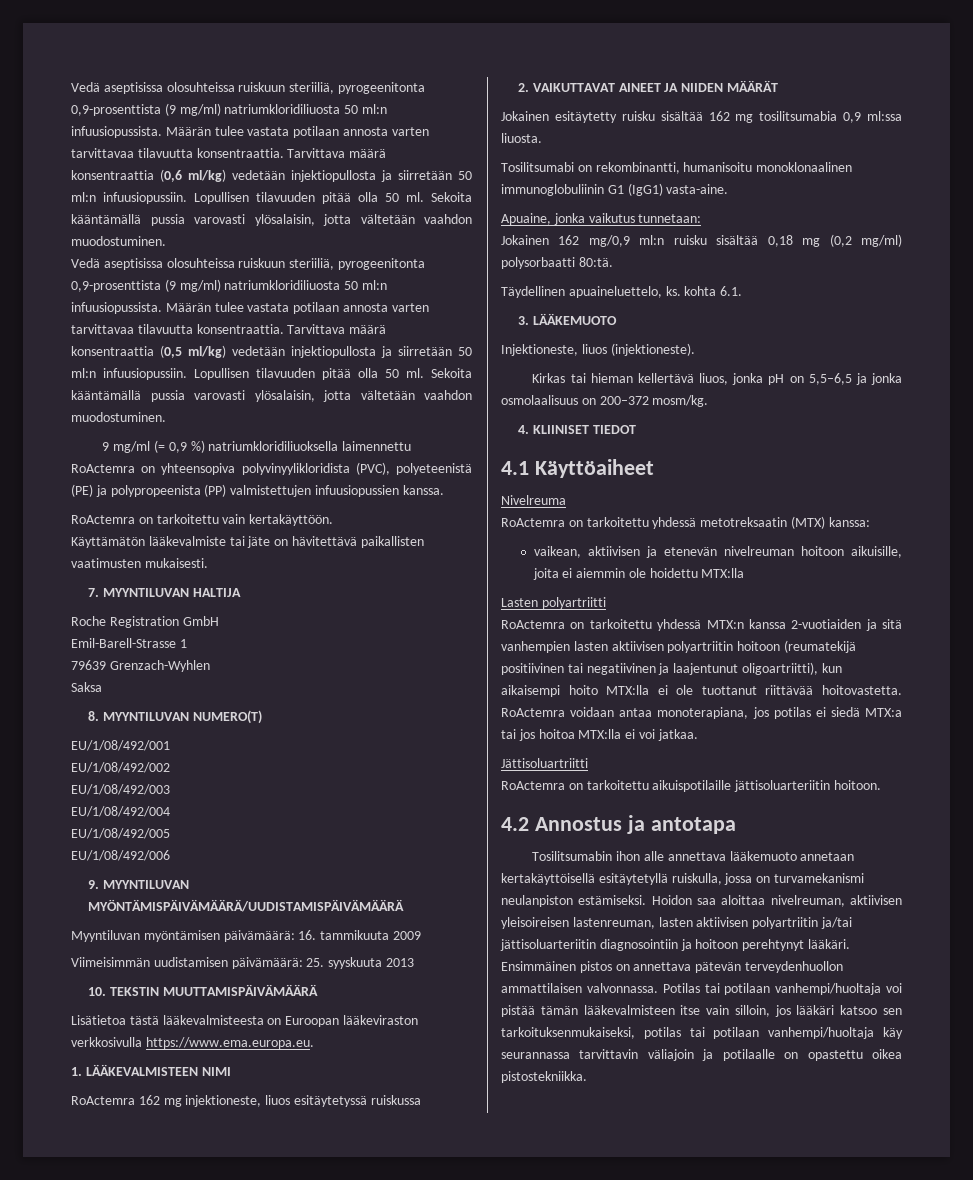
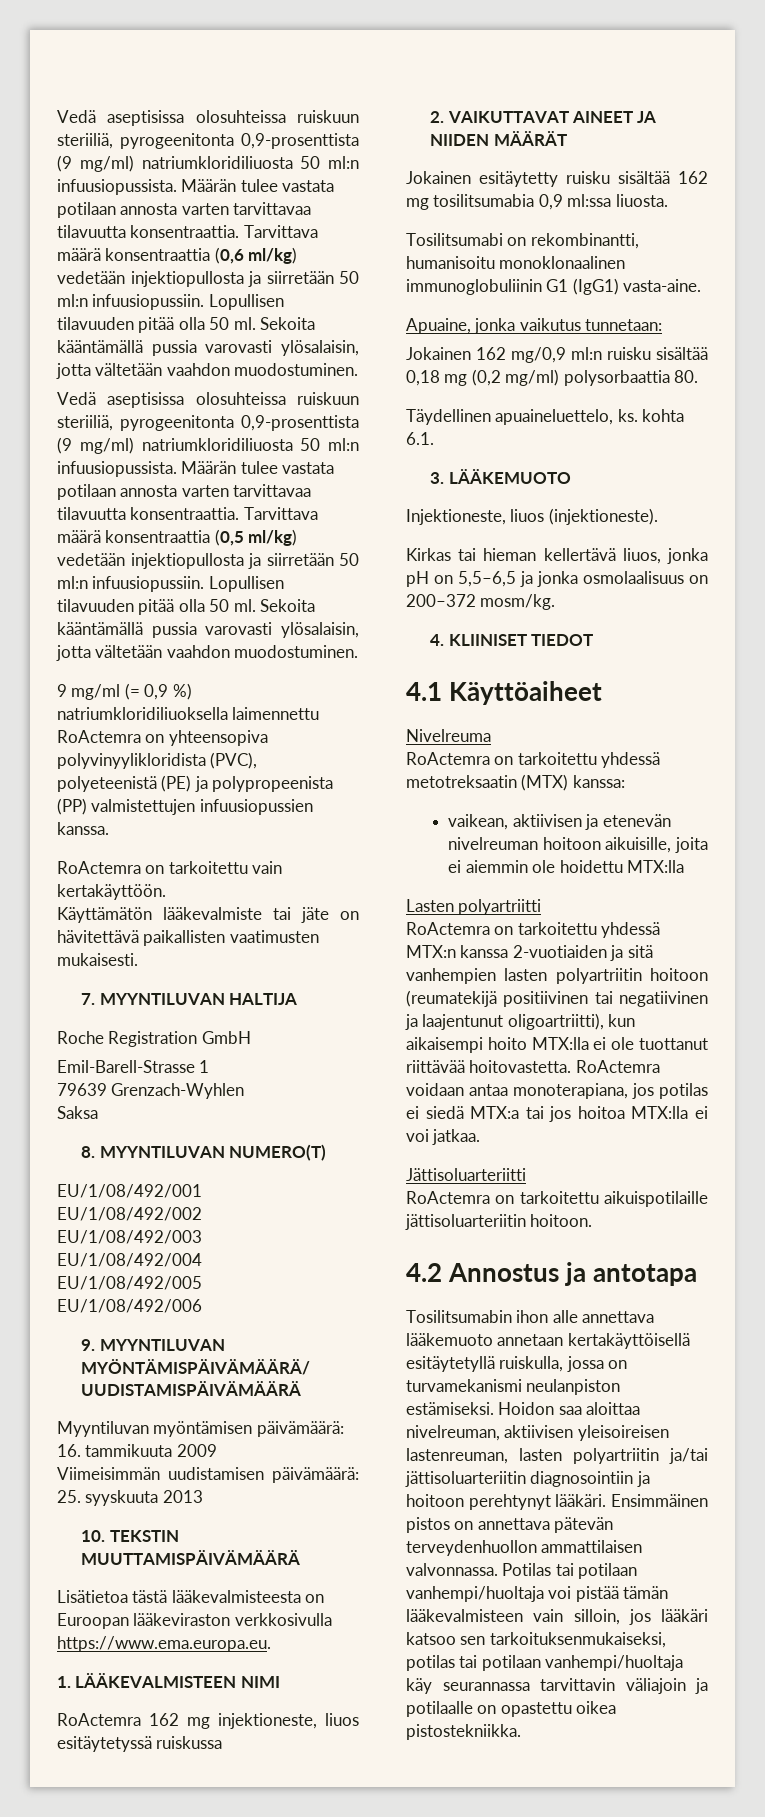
- Jokainen 162 mg/0,9 ml:n ruisku sisältää 0,18 mg (0,2 mg/ml) polysorbaatti 80:tä.
+ Jokainen 162 mg/0,9 ml:n ruisku sisältää 0,18 mg (0,2 mg/ml) polysorbaattia 80.
- RoActemra on tarkoitettu yhdessä MTX:n kanssa 2-vuotiaiden ja sitä vanhempien lasten aktiivisen polyartriitin hoitoon (reumatekijä positiivinen tai negatiivinen ja laajentunut oligoartriitti), kun aikaisempi hoito MTX:lla ei ole tuottanut riittävää hoitovastetta.
+ RoActemra on tarkoitettu yhdessä MTX:n kanssa 2-vuotiaiden ja sitä vanhempien lasten polyartriitin hoitoon (reumatekijä positiivinen tai negatiivinen ja laajentunut oligoartriitti), kun aikaisempi hoito MTX:lla ei ole tuottanut riittävää hoitovastetta.
- Jättisoluartriitti
+ Jättisoluarteriitti
- Hoidon saa aloittaa nivelreuman, aktiivisen yleisoireisen lastenreuman, lasten aktiivisen polyartriitin ja/tai jättisoluarteriitin diagnosointiin ja hoitoon perehtynyt lääkäri.
+ Hoidon saa aloittaa nivelreuman, aktiivisen yleisoireisen lastenreuman, lasten polyartriitin ja/tai jättisoluarteriitin diagnosointiin ja hoitoon perehtynyt lääkäri.
- Potilas tai potilaan vanhempi/huoltaja voi pistää tämän lääkevalmisteen itse vain silloin, jos lääkäri katsoo sen tarkoituksenmukaiseksi, potilas tai potilaan vanhempi/huoltaja käy seurannassa tarvittavin väliajoin ja potilaalle on opastettu oikea pistostekniikka.
+ Potilas tai potilaan vanhempi/huoltaja voi pistää tämän lääkevalmisteen vain silloin, jos lääkäri katsoo sen tarkoituksenmukaiseksi, potilas tai potilaan vanhempi/huoltaja käy seurannassa tarvittavin väliajoin ja potilaalle on opastettu oikea pistostekniikka.

